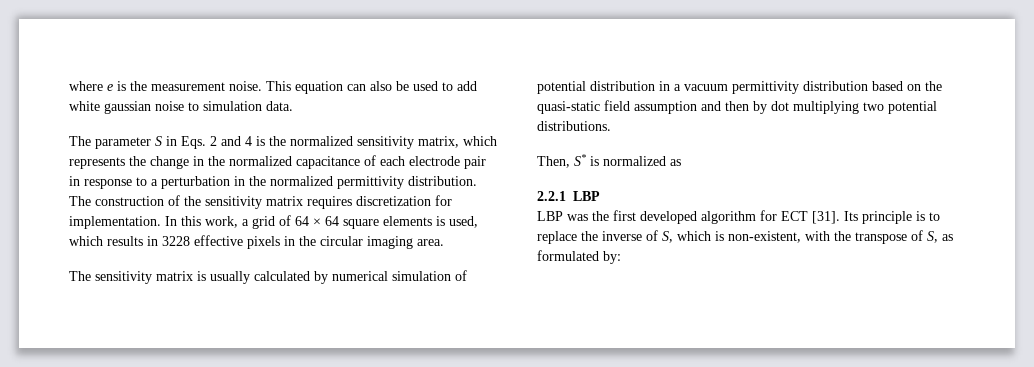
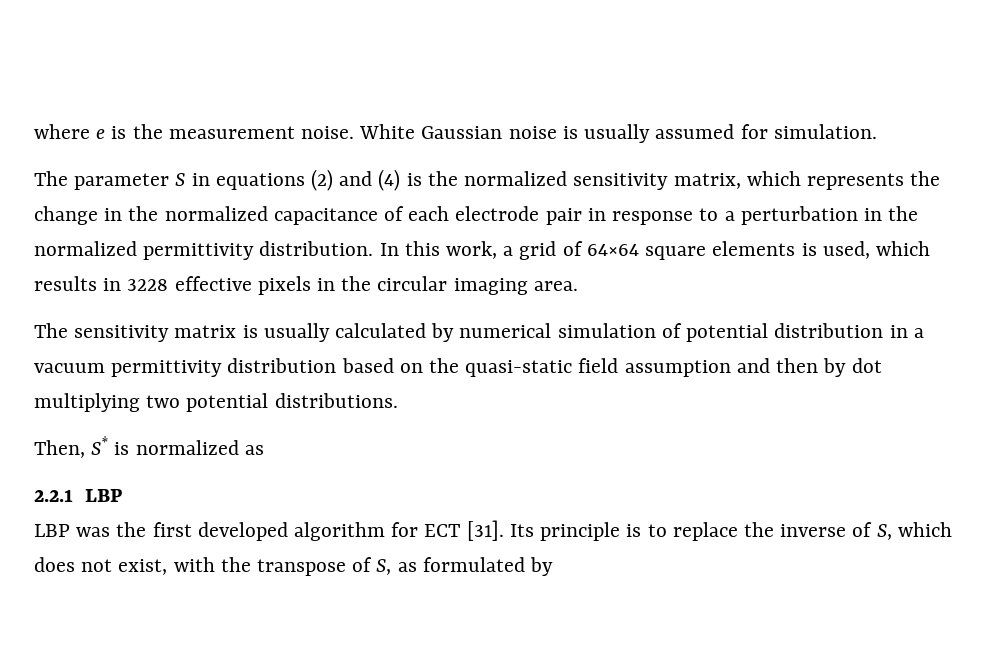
- This equation can also be used to add white gaussian noise to simulation data.
+ White Gaussian noise is usually assumed for simulation.
- The parameter S in Eqs. 2 and 4 is the normalized sensitivity matrix, which represents the change in the normalized capacitance of each electrode pair in response to a perturbation in the normalized permittivity distribution.
+ The parameter S in equations (2) and (4) is the normalized sensitivity matrix, which represents the change in the normalized capacitance of each electrode pair in response to a perturbation in the normalized permittivity distribution.
- The construction of the sensitivity matrix requires discretization for implementation.
- In this work, a grid of 64 × 64 square elements is used, which results in 3228 effective pixels in the circular imaging area.
+ In this work, a grid of 64×64 square elements is used, which results in 3228 effective pixels in the circular imaging area.
- Its principle is to replace the inverse of S, which is non-existent, with the transpose of S, as formulated by:
+ Its principle is to replace the inverse of S, which does not exist, with the transpose of S, as formulated by

